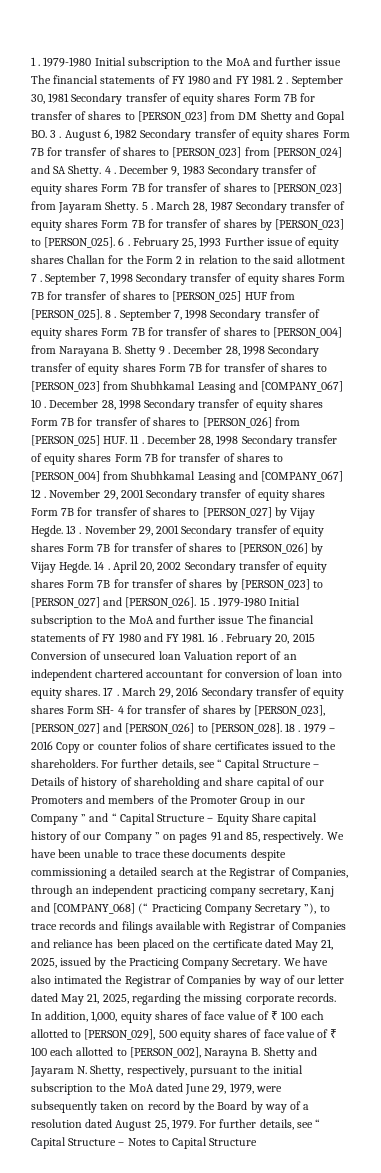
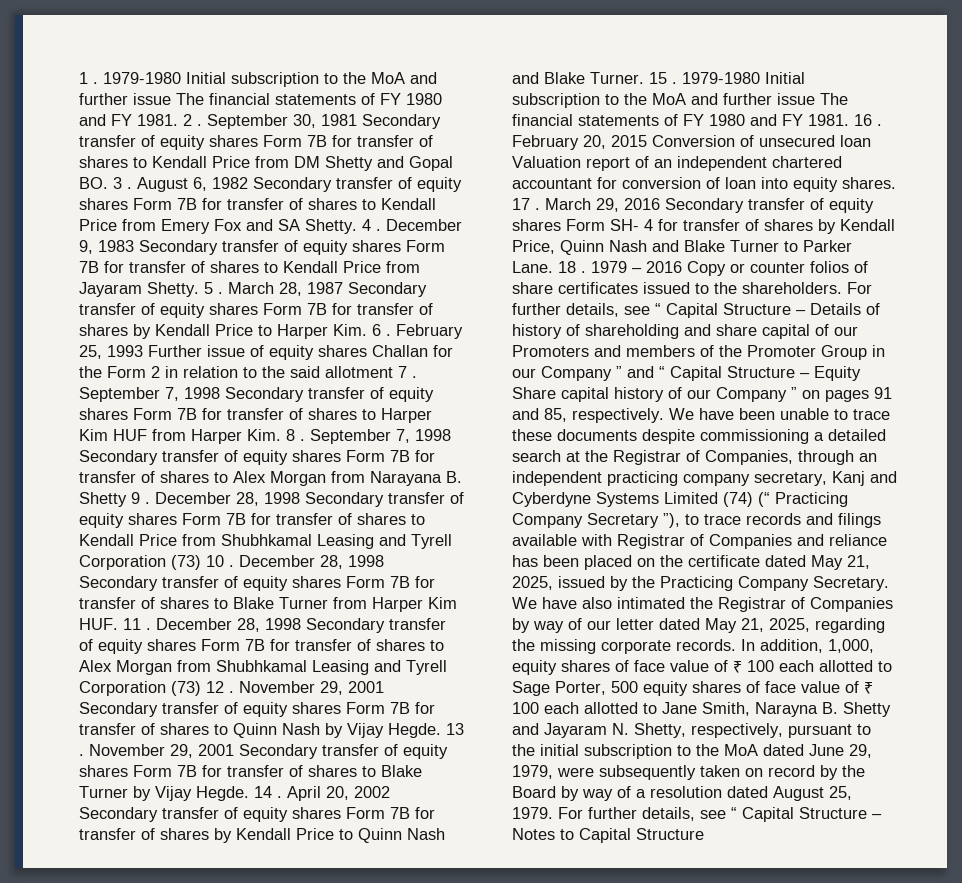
- September 30, 1981 Secondary transfer of equity shares Form 7B for transfer of shares to [PERSON_023] from DM Shetty and Gopal BO. 3 .
+ September 30, 1981 Secondary transfer of equity shares Form 7B for transfer of shares to Kendall Price from DM Shetty and Gopal BO. 3 .
- August 6, 1982 Secondary transfer of equity shares Form 7B for transfer of shares to [PERSON_023] from [PERSON_024] and SA Shetty.
+ August 6, 1982 Secondary transfer of equity shares Form 7B for transfer of shares to Kendall Price from Emery Fox and SA Shetty.
- December 9, 1983 Secondary transfer of equity shares Form 7B for transfer of shares to [PERSON_023] from Jayaram Shetty.
+ December 9, 1983 Secondary transfer of equity shares Form 7B for transfer of shares to Kendall Price from Jayaram Shetty.
- March 28, 1987 Secondary transfer of equity shares Form 7B for transfer of shares by [PERSON_023] to [PERSON_025]. 6 .
+ March 28, 1987 Secondary transfer of equity shares Form 7B for transfer of shares by Kendall Price to Harper Kim. 6 .
- September 7, 1998 Secondary transfer of equity shares Form 7B for transfer of shares to [PERSON_025] HUF from [PERSON_025]. 8 .
+ September 7, 1998 Secondary transfer of equity shares Form 7B for transfer of shares to Harper Kim HUF from Harper Kim. 8 .
- September 7, 1998 Secondary transfer of equity shares Form 7B for transfer of shares to [PERSON_004] from Narayana B. Shetty 9 .
+ September 7, 1998 Secondary transfer of equity shares Form 7B for transfer of shares to Alex Morgan from Narayana B. Shetty 9 .
- December 28, 1998 Secondary transfer of equity shares Form 7B for transfer of shares to [PERSON_023] from Shubhkamal Leasing and [COMPANY_067] 10 .
+ December 28, 1998 Secondary transfer of equity shares Form 7B for transfer of shares to Kendall Price from Shubhkamal Leasing and Tyrell Corporation (73) 10 .
- December 28, 1998 Secondary transfer of equity shares Form 7B for transfer of shares to [PERSON_026] from [PERSON_025] HUF. 11 .
+ December 28, 1998 Secondary transfer of equity shares Form 7B for transfer of shares to Blake Turner from Harper Kim HUF. 11 .
- December 28, 1998 Secondary transfer of equity shares Form 7B for transfer of shares to [PERSON_004] from Shubhkamal Leasing and [COMPANY_067] 12 .
+ December 28, 1998 Secondary transfer of equity shares Form 7B for transfer of shares to Alex Morgan from Shubhkamal Leasing and Tyrell Corporation (73) 12 .
- November 29, 2001 Secondary transfer of equity shares Form 7B for transfer of shares to [PERSON_027] by Vijay Hegde.
+ November 29, 2001 Secondary transfer of equity shares Form 7B for transfer of shares to Quinn Nash by Vijay Hegde.
- November 29, 2001 Secondary transfer of equity shares Form 7B for transfer of shares to [PERSON_026] by Vijay Hegde.
+ November 29, 2001 Secondary transfer of equity shares Form 7B for transfer of shares to Blake Turner by Vijay Hegde.
- April 20, 2002 Secondary transfer of equity shares Form 7B for transfer of shares by [PERSON_023] to [PERSON_027] and [PERSON_026].
+ April 20, 2002 Secondary transfer of equity shares Form 7B for transfer of shares by Kendall Price to Quinn Nash and Blake Turner.
- March 29, 2016 Secondary transfer of equity shares Form SH- 4 for transfer of shares by [PERSON_023], [PERSON_027] and [PERSON_026] to [PERSON_028].
+ March 29, 2016 Secondary transfer of equity shares Form SH- 4 for transfer of shares by Kendall Price, Quinn Nash and Blake Turner to Parker Lane.
- We have been unable to trace these documents despite commissioning a detailed search at the Registrar of Companies, through an independent practicing company secretary, Kanj and [COMPANY_068] (“ Practicing Company Secretary ”), to trace records and filings available with Registrar of Companies and reliance has been placed on the certificate dated May 21, 2025, issued by the Practicing Company Secretary.
+ We have been unable to trace these documents despite commissioning a detailed search at the Registrar of Companies, through an independent practicing company secretary, Kanj and Cyberdyne Systems Limited (74) (“ Practicing Company Secretary ”), to trace records and filings available with Registrar of Companies and reliance has been placed on the certificate dated May 21, 2025, issued by the Practicing Company Secretary.
- In addition, 1,000, equity shares of face value of ₹ 100 each allotted to [PERSON_029], 500 equity shares of face value of ₹ 100 each allotted to [PERSON_002], Narayna B. Shetty and Jayaram N. Shetty, respectively, pursuant to the initial subscription to the MoA dated June 29, 1979, were subsequently taken on record by the Board by way of a resolution dated August 25, 1979.
+ In addition, 1,000, equity shares of face value of ₹ 100 each allotted to Sage Porter, 500 equity shares of face value of ₹ 100 each allotted to Jane Smith, Narayna B. Shetty and Jayaram N. Shetty, respectively, pursuant to the initial subscription to the MoA dated June 29, 1979, were subsequently taken on record by the Board by way of a resolution dated August 25, 1979.

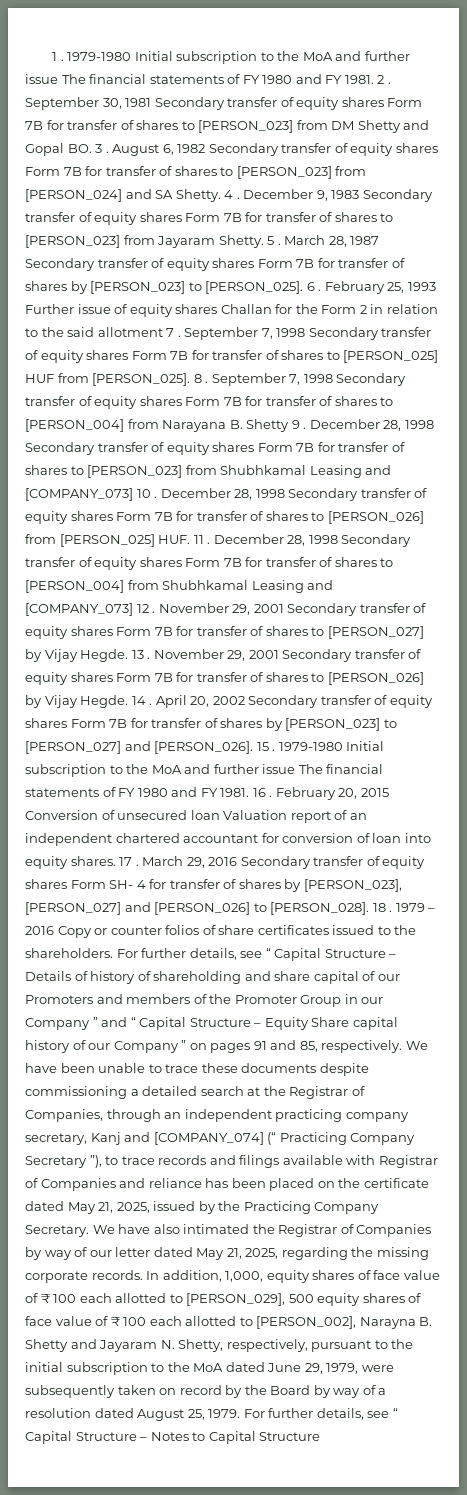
- September 30, 1981 Secondary transfer of equity shares Form 7B for transfer of shares to Kendall Price from DM Shetty and Gopal BO. 3 .
+ September 30, 1981 Secondary transfer of equity shares Form 7B for transfer of shares to [PERSON_023] from DM Shetty and Gopal BO. 3 .
- August 6, 1982 Secondary transfer of equity shares Form 7B for transfer of shares to Kendall Price from Emery Fox and SA Shetty.
+ August 6, 1982 Secondary transfer of equity shares Form 7B for transfer of shares to [PERSON_023] from [PERSON_024] and SA Shetty.
- December 9, 1983 Secondary transfer of equity shares Form 7B for transfer of shares to Kendall Price from Jayaram Shetty.
+ December 9, 1983 Secondary transfer of equity shares Form 7B for transfer of shares to [PERSON_023] from Jayaram Shetty.
- March 28, 1987 Secondary transfer of equity shares Form 7B for transfer of shares by Kendall Price to Harper Kim. 6 .
+ March 28, 1987 Secondary transfer of equity shares Form 7B for transfer of shares by [PERSON_023] to [PERSON_025]. 6 .
- September 7, 1998 Secondary transfer of equity shares Form 7B for transfer of shares to Harper Kim HUF from Harper Kim. 8 .
+ September 7, 1998 Secondary transfer of equity shares Form 7B for transfer of shares to [PERSON_025] HUF from [PERSON_025]. 8 .
- September 7, 1998 Secondary transfer of equity shares Form 7B for transfer of shares to Alex Morgan from Narayana B. Shetty 9 .
+ September 7, 1998 Secondary transfer of equity shares Form 7B for transfer of shares to [PERSON_004] from Narayana B. Shetty 9 .
- December 28, 1998 Secondary transfer of equity shares Form 7B for transfer of shares to Kendall Price from Shubhkamal Leasing and Tyrell Corporation (73) 10 .
+ December 28, 1998 Secondary transfer of equity shares Form 7B for transfer of shares to [PERSON_023] from Shubhkamal Leasing and [COMPANY_073] 10 .
- December 28, 1998 Secondary transfer of equity shares Form 7B for transfer of shares to Blake Turner from Harper Kim HUF. 11 .
+ December 28, 1998 Secondary transfer of equity shares Form 7B for transfer of shares to [PERSON_026] from [PERSON_025] HUF. 11 .
- December 28, 1998 Secondary transfer of equity shares Form 7B for transfer of shares to Alex Morgan from Shubhkamal Leasing and Tyrell Corporation (73) 12 .
+ December 28, 1998 Secondary transfer of equity shares Form 7B for transfer of shares to [PERSON_004] from Shubhkamal Leasing and [COMPANY_073] 12 .
- November 29, 2001 Secondary transfer of equity shares Form 7B for transfer of shares to Quinn Nash by Vijay Hegde.
+ November 29, 2001 Secondary transfer of equity shares Form 7B for transfer of shares to [PERSON_027] by Vijay Hegde.
- November 29, 2001 Secondary transfer of equity shares Form 7B for transfer of shares to Blake Turner by Vijay Hegde.
+ November 29, 2001 Secondary transfer of equity shares Form 7B for transfer of shares to [PERSON_026] by Vijay Hegde.
- April 20, 2002 Secondary transfer of equity shares Form 7B for transfer of shares by Kendall Price to Quinn Nash and Blake Turner.
+ April 20, 2002 Secondary transfer of equity shares Form 7B for transfer of shares by [PERSON_023] to [PERSON_027] and [PERSON_026].
- March 29, 2016 Secondary transfer of equity shares Form SH- 4 for transfer of shares by Kendall Price, Quinn Nash and Blake Turner to Parker Lane.
+ March 29, 2016 Secondary transfer of equity shares Form SH- 4 for transfer of shares by [PERSON_023], [PERSON_027] and [PERSON_026] to [PERSON_028].
- We have been unable to trace these documents despite commissioning a detailed search at the Registrar of Companies, through an independent practicing company secretary, Kanj and Cyberdyne Systems Limited (74) (“ Practicing Company Secretary ”), to trace records and filings available with Registrar of Companies and reliance has been placed on the certificate dated May 21, 2025, issued by the Practicing Company Secretary.
+ We have been unable to trace these documents despite commissioning a detailed search at the Registrar of Companies, through an independent practicing company secretary, Kanj and [COMPANY_074] (“ Practicing Company Secretary ”), to trace records and filings available with Registrar of Companies and reliance has been placed on the certificate dated May 21, 2025, issued by the Practicing Company Secretary.
- In addition, 1,000, equity shares of face value of ₹ 100 each allotted to Sage Porter, 500 equity shares of face value of ₹ 100 each allotted to Jane Smith, Narayna B. Shetty and Jayaram N. Shetty, respectively, pursuant to the initial subscription to the MoA dated June 29, 1979, were subsequently taken on record by the Board by way of a resolution dated August 25, 1979.
+ In addition, 1,000, equity shares of face value of ₹ 100 each allotted to [PERSON_029], 500 equity shares of face value of ₹ 100 each allotted to [PERSON_002], Narayna B. Shetty and Jayaram N. Shetty, respectively, pursuant to the initial subscription to the MoA dated June 29, 1979, were subsequently taken on record by the Board by way of a resolution dated August 25, 1979.

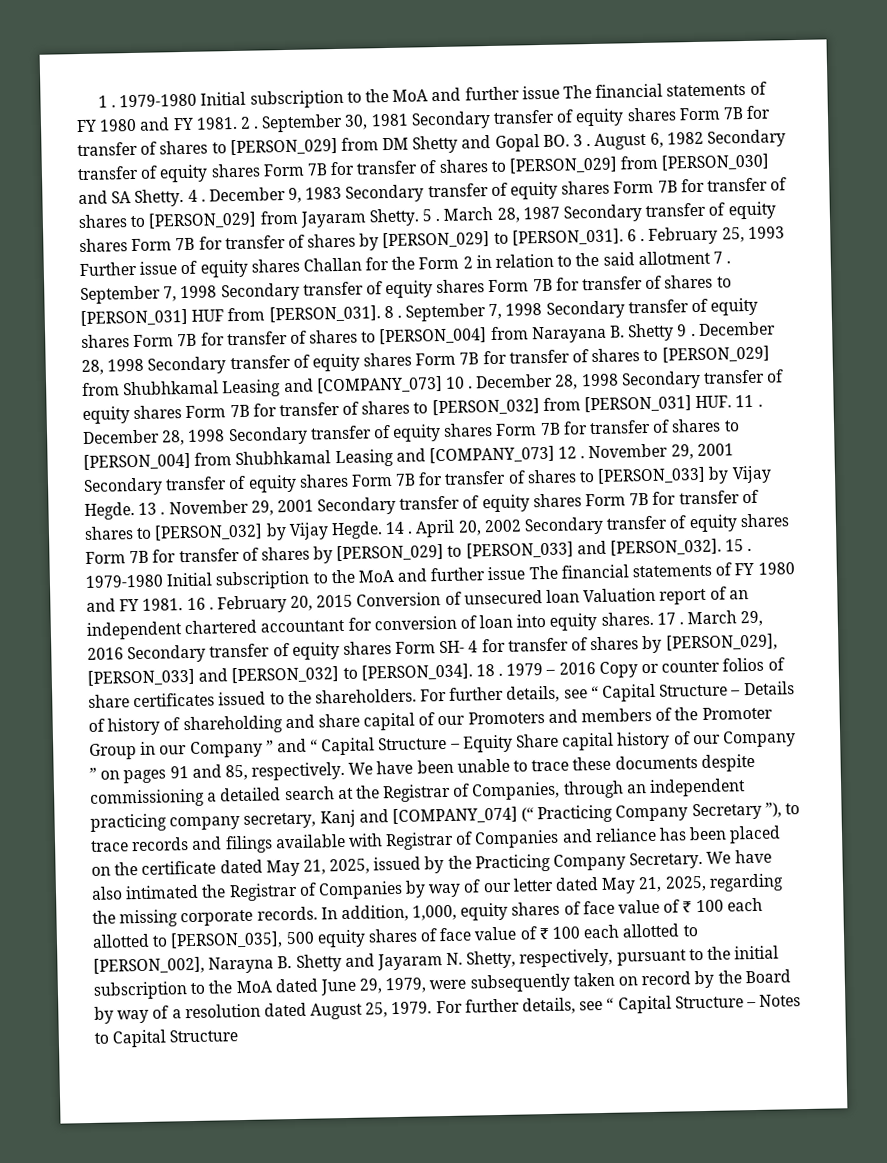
- September 30, 1981 Secondary transfer of equity shares Form 7B for transfer of shares to [PERSON_023] from DM Shetty and Gopal BO. 3 .
+ September 30, 1981 Secondary transfer of equity shares Form 7B for transfer of shares to [PERSON_029] from DM Shetty and Gopal BO. 3 .
- August 6, 1982 Secondary transfer of equity shares Form 7B for transfer of shares to [PERSON_023] from [PERSON_024] and SA Shetty.
+ August 6, 1982 Secondary transfer of equity shares Form 7B for transfer of shares to [PERSON_029] from [PERSON_030] and SA Shetty.
- December 9, 1983 Secondary transfer of equity shares Form 7B for transfer of shares to [PERSON_023] from Jayaram Shetty.
+ December 9, 1983 Secondary transfer of equity shares Form 7B for transfer of shares to [PERSON_029] from Jayaram Shetty.
- March 28, 1987 Secondary transfer of equity shares Form 7B for transfer of shares by [PERSON_023] to [PERSON_025].
+ March 28, 1987 Secondary transfer of equity shares Form 7B for transfer of shares by [PERSON_029] to [PERSON_031].
- September 7, 1998 Secondary transfer of equity shares Form 7B for transfer of shares to [PERSON_025] HUF from [PERSON_025].
+ September 7, 1998 Secondary transfer of equity shares Form 7B for transfer of shares to [PERSON_031] HUF from [PERSON_031].
- December 28, 1998 Secondary transfer of equity shares Form 7B for transfer of shares to [PERSON_023] from Shubhkamal Leasing and [COMPANY_073] 10 .
+ December 28, 1998 Secondary transfer of equity shares Form 7B for transfer of shares to [PERSON_029] from Shubhkamal Leasing and [COMPANY_073] 10 .
- December 28, 1998 Secondary transfer of equity shares Form 7B for transfer of shares to [PERSON_026] from [PERSON_025] HUF. 11 .
+ December 28, 1998 Secondary transfer of equity shares Form 7B for transfer of shares to [PERSON_032] from [PERSON_031] HUF. 11 .
- November 29, 2001 Secondary transfer of equity shares Form 7B for transfer of shares to [PERSON_027] by Vijay Hegde.
+ November 29, 2001 Secondary transfer of equity shares Form 7B for transfer of shares to [PERSON_033] by Vijay Hegde.
- November 29, 2001 Secondary transfer of equity shares Form 7B for transfer of shares to [PERSON_026] by Vijay Hegde.
+ November 29, 2001 Secondary transfer of equity shares Form 7B for transfer of shares to [PERSON_032] by Vijay Hegde.
- April 20, 2002 Secondary transfer of equity shares Form 7B for transfer of shares by [PERSON_023] to [PERSON_027] and [PERSON_026].
+ April 20, 2002 Secondary transfer of equity shares Form 7B for transfer of shares by [PERSON_029] to [PERSON_033] and [PERSON_032].
- March 29, 2016 Secondary transfer of equity shares Form SH- 4 for transfer of shares by [PERSON_023], [PERSON_027] and [PERSON_026] to [PERSON_028].
+ March 29, 2016 Secondary transfer of equity shares Form SH- 4 for transfer of shares by [PERSON_029], [PERSON_033] and [PERSON_032] to [PERSON_034].
- In addition, 1,000, equity shares of face value of ₹ 100 each allotted to [PERSON_029], 500 equity shares of face value of ₹ 100 each allotted to [PERSON_002], Narayna B. Shetty and Jayaram N. Shetty, respectively, pursuant to the initial subscription to the MoA dated June 29, 1979, were subsequently taken on record by the Board by way of a resolution dated August 25, 1979.
+ In addition, 1,000, equity shares of face value of ₹ 100 each allotted to [PERSON_035], 500 equity shares of face value of ₹ 100 each allotted to [PERSON_002], Narayna B. Shetty and Jayaram N. Shetty, respectively, pursuant to the initial subscription to the MoA dated June 29, 1979, were subsequently taken on record by the Board by way of a resolution dated August 25, 1979.

